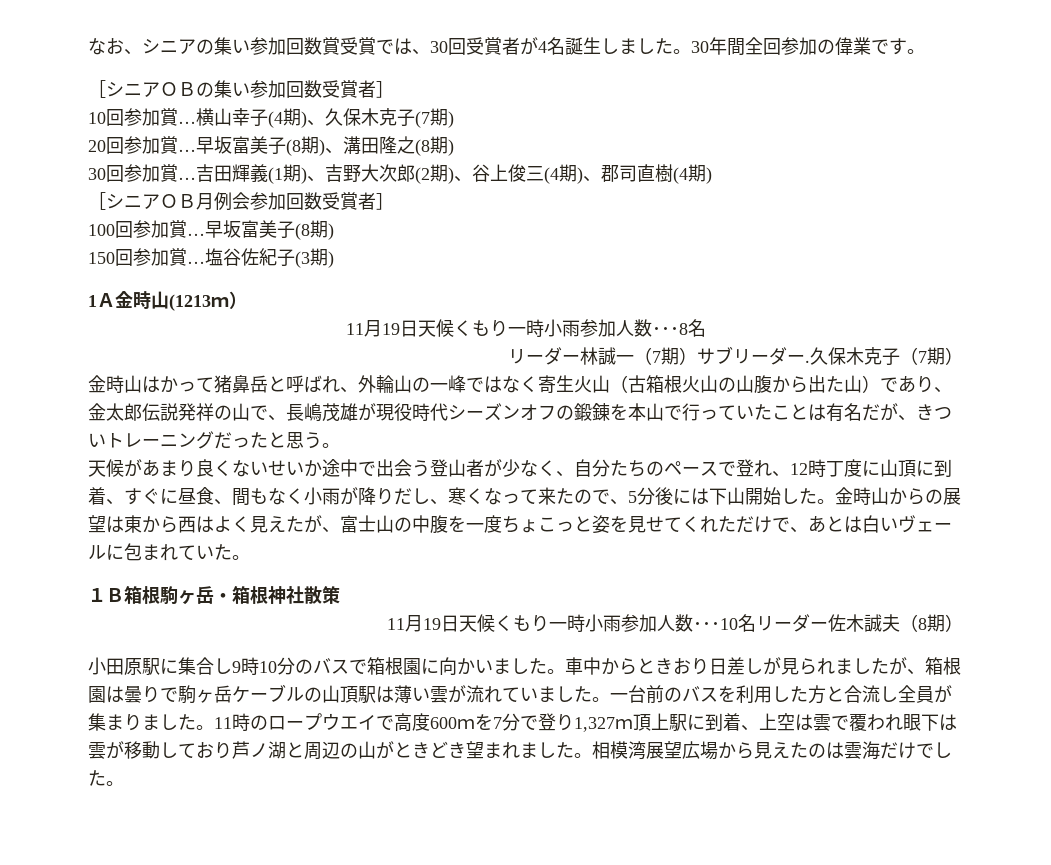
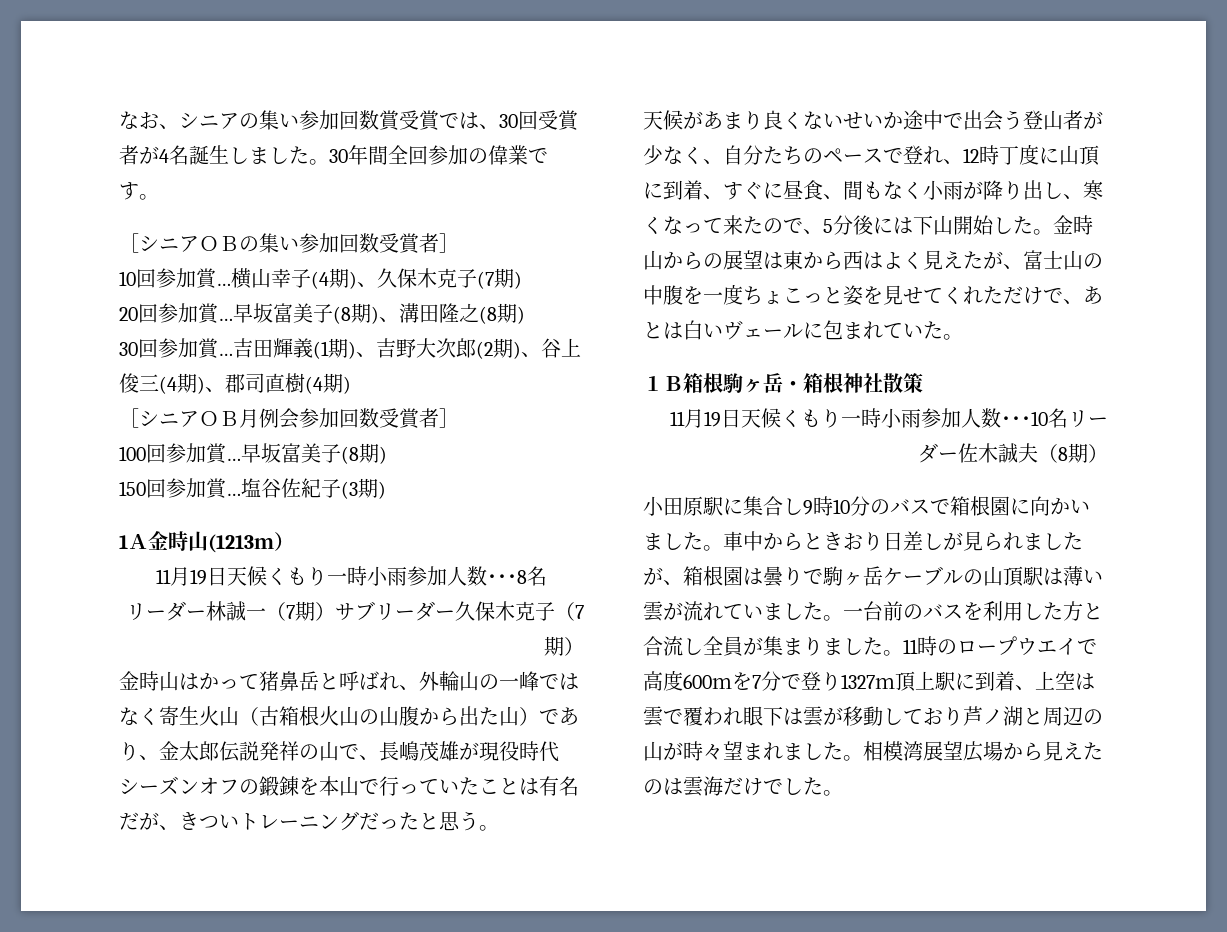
- リーダー林誠一（7期）サブリーダー.久保木克子（7期）
+ リーダー林誠一（7期）サブリーダー久保木克子（7期）
- 天候があまり良くないせいか途中で出会う登山者が少なく、自分たちのペースで登れ、12時丁度に山頂に到着、すぐに昼食、間もなく小雨が降りだし、寒くなって来たので、5分後には下山開始した。
+ 天候があまり良くないせいか途中で出会う登山者が少なく、自分たちのペースで登れ、12時丁度に山頂に到着、すぐに昼食、間もなく小雨が降り出し、寒くなって来たので、5分後には下山開始した。
- 11時のロープウエイで高度600ｍを7分で登り1,327ｍ頂上駅に到着、上空は雲で覆われ眼下は雲が移動しており芦ノ湖と周辺の山がときどき望まれました。
+ 11時のロープウエイで高度600ｍを7分で登り1327ｍ頂上駅に到着、上空は雲で覆われ眼下は雲が移動しており芦ノ湖と周辺の山が時々望まれました。

